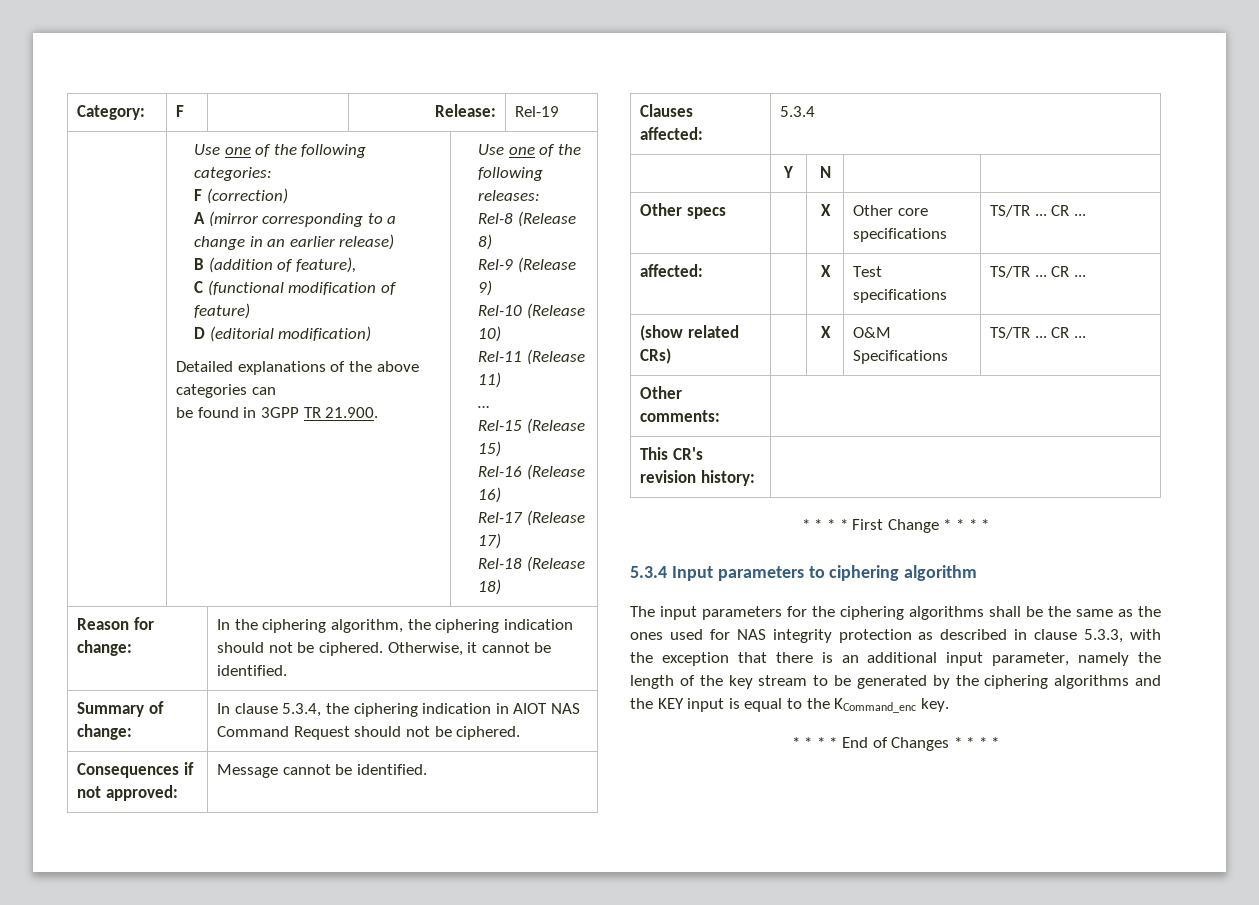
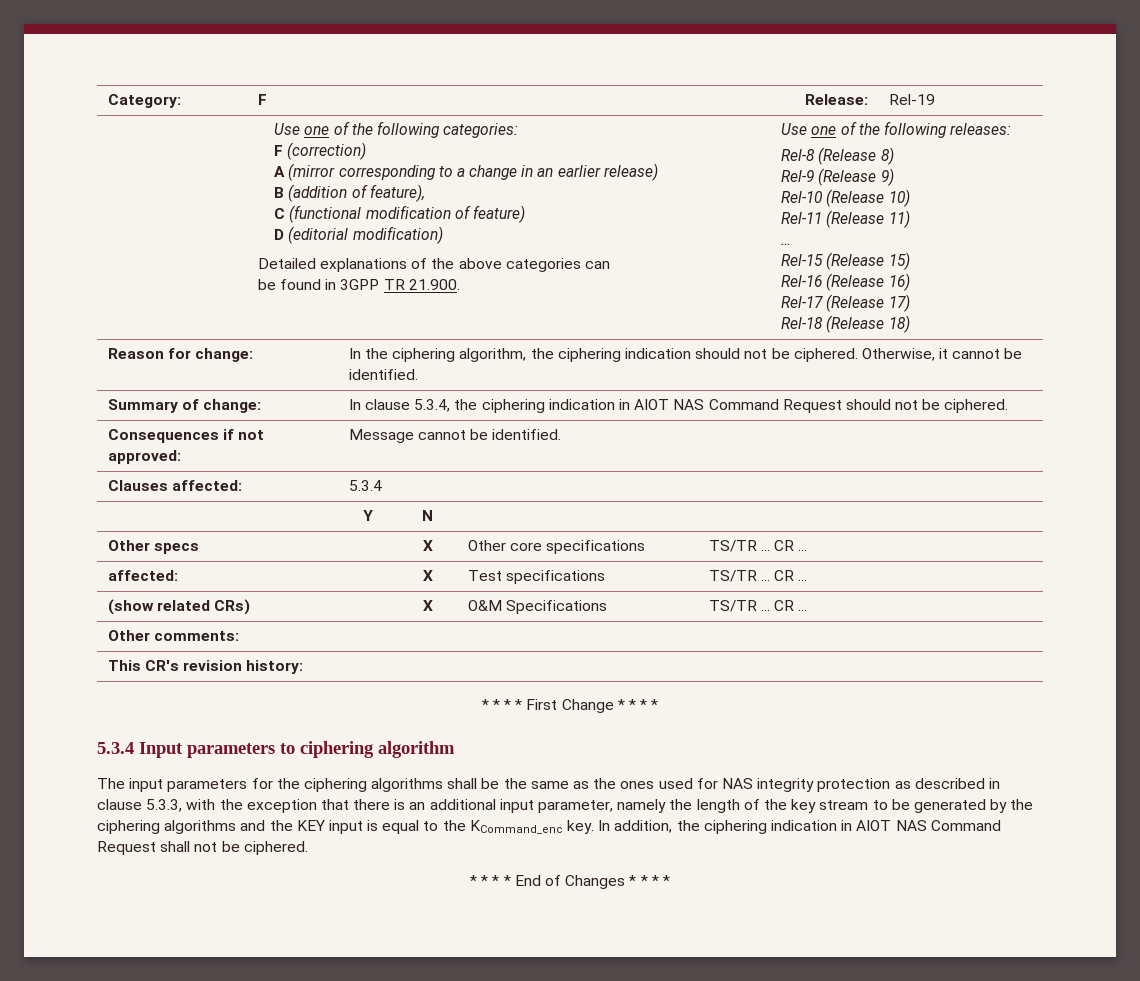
+ In addition, the ciphering indication in AIOT NAS Command Request shall not be ciphered.

